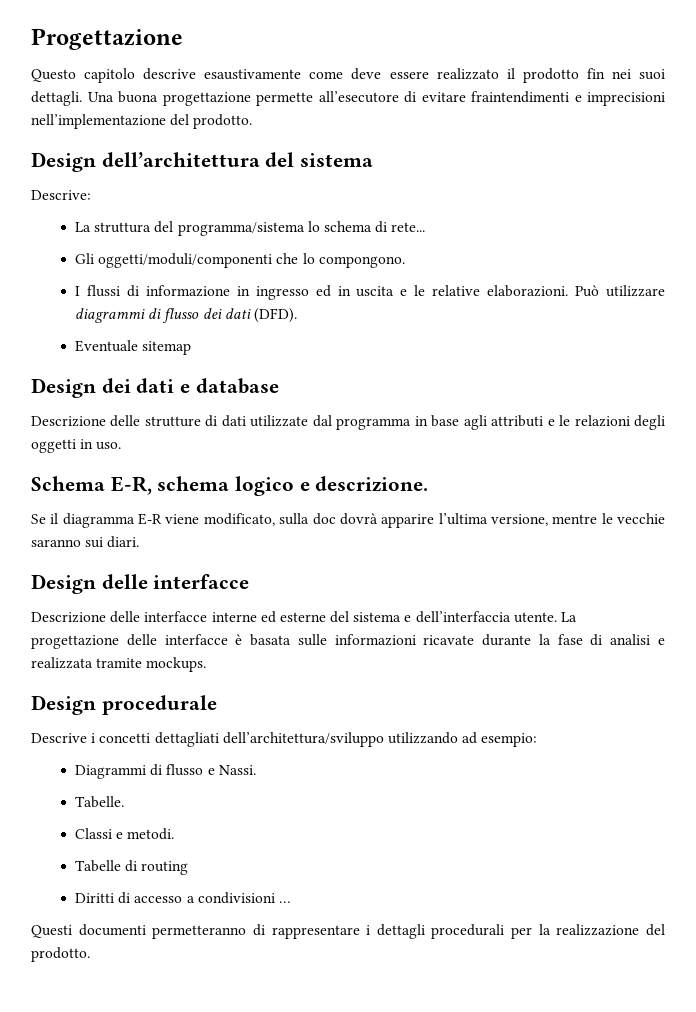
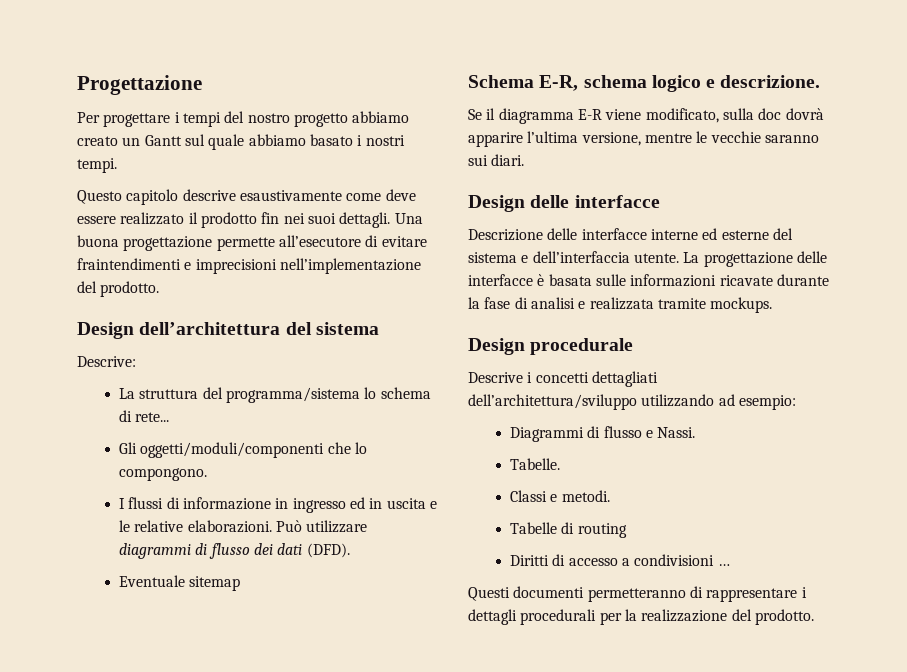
+ Per progettare i tempi del nostro progetto abbiamo creato un Gantt sul quale abbiamo basato i nostri tempi.
- Design dei dati e database
- Descrizione delle strutture di dati utilizzate dal programma in base agli attributi e le relazioni degli oggetti in uso.

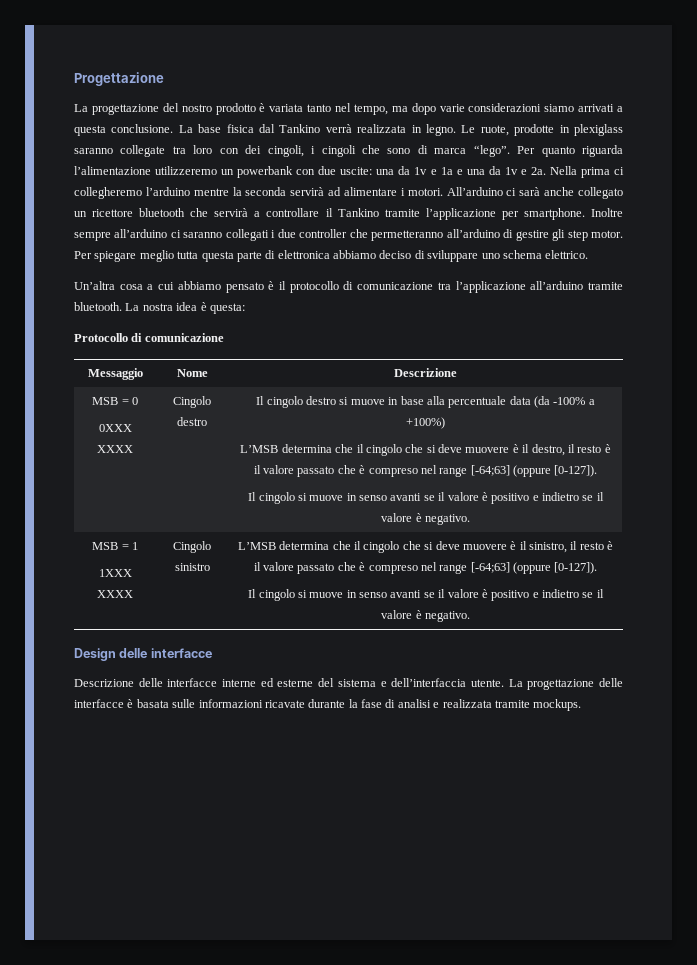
- Per progettare i tempi del nostro progetto abbiamo creato un Gantt sul quale abbiamo basato i nostri tempi.
- Questo capitolo descrive esaustivamente come deve essere realizzato il prodotto fin nei suoi dettagli. Una buona progettazione permette all’esecutore di evitare fraintendimenti e imprecisioni nell’implementazione del prodotto.
- Design dell’architettura del sistema
- Descrive:
- La struttura del programma/sistema lo schema di rete...
- Gli oggetti/moduli/componenti che lo compongono.
- I flussi di informazione in ingresso ed in uscita e le relative elaborazioni. Può utilizzare diagrammi di flusso dei dati (DFD).
- Eventuale sitemap
- Schema E-R, schema logico e descrizione.
- Se il diagramma E-R viene modificato, sulla doc dovrà apparire l’ultima versione, mentre le vecchie saranno sui diari.
+ La progettazione del nostro prodotto è variata tanto nel tempo, ma dopo varie considerazioni siamo arrivati a questa conclusione. La base fisica dal Tankino verrà realizzata in legno. Le ruote, prodotte in plexiglass saranno collegate tra loro con dei cingoli, i cingoli che sono di marca “lego”. Per quanto riguarda l’alimentazione utilizzeremo un powerbank con due uscite: una da 1v e 1a e una da 1v e 2a. Nella prima ci collegheremo l’arduino mentre la seconda servirà ad alimentare i motori. All’arduino ci sarà anche collegato un ricettore bluetooth che servirà a controllare il Tankino tramite l’applicazione per smartphone. Inoltre sempre all’arduino ci saranno collegati i due controller che permetteranno all’arduino di gestire gli step motor. Per spiegare meglio tutta questa parte di elettronica abbiamo deciso di sviluppare uno schema elettrico.
+ Un’altra cosa a cui abbiamo pensato è il protocollo di comunicazione tra l’applicazione all’arduino tramite bluetooth. La nostra idea è questa:
+ Protocollo di comunicazione
+ Messaggio | Nome | Descrizione
+ MSB = 0
+ 0XXX XXXX | Cingolo destro | Il cingolo destro si muove in base alla percentuale data (da -100% a +100%)
+ L’MSB determina che il cingolo che si deve muovere è il destro, il resto è il valore passato che è compreso nel range [-64;63] (oppure [0-127]).
+ Il cingolo si muove in senso avanti se il valore è positivo e indietro se il valore è negativo.
+ MSB = 1
+ 1XXX XXXX | Cingolo sinistro | L’MSB determina che il cingolo che si deve muovere è il sinistro, il resto è il valore passato che è compreso nel range [-64;63] (oppure [0-127]).
+ Il cingolo si muove in senso avanti se il valore è positivo e indietro se il valore è negativo.
- Design procedurale
- Descrive i concetti dettagliati dell’architettura/sviluppo utilizzando ad esempio:
- Diagrammi di flusso e Nassi.
- Tabelle.
- Classi e metodi.
- Tabelle di routing
- Diritti di accesso a condivisioni …
- Questi documenti permetteranno di rappresentare i dettagli procedurali per la realizzazione del prodotto.

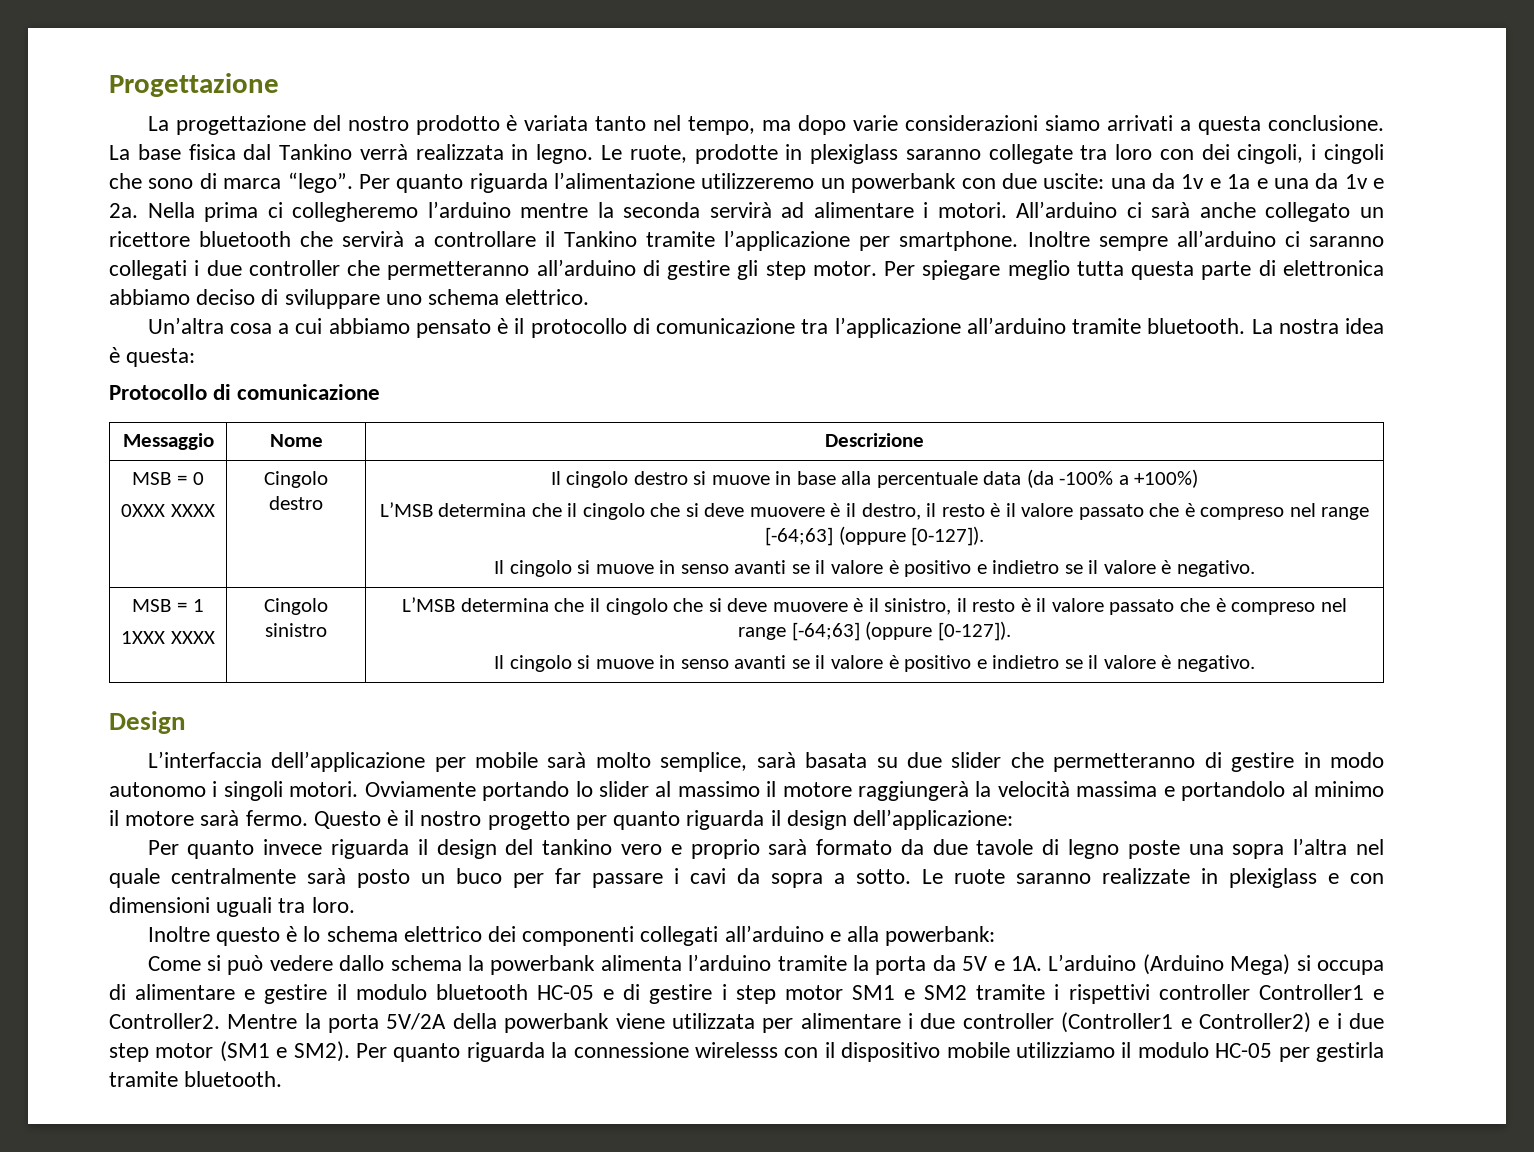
- Design delle interfacce
- Descrizione delle interfacce interne ed esterne del sistema e dell’interfaccia utente. La progettazione delle interfacce è basata sulle informazioni ricavate durante la fase di analisi e realizzata tramite mockups.
+ Design
+ L’interfaccia dell’applicazione per mobile sarà molto semplice, sarà basata su due slider che permetteranno di gestire in modo autonomo i singoli motori. Ovviamente portando lo slider al massimo il motore raggiungerà la velocità massima e portandolo al minimo il motore sarà fermo. Questo è il nostro progetto per quanto riguarda il design dell’applicazione:
+ Per quanto invece riguarda il design del tankino vero e proprio sarà formato da due tavole di legno poste una sopra l’altra nel quale centralmente sarà posto un buco per far passare i cavi da sopra a sotto. Le ruote saranno realizzate in plexiglass e con dimensioni uguali tra loro.
+ Inoltre questo è lo schema elettrico dei componenti collegati all’arduino e alla powerbank:
+ Come si può vedere dallo schema la powerbank alimenta l’arduino tramite la porta da 5V e 1A. L’arduino (Arduino Mega) si occupa di alimentare e gestire il modulo bluetooth HC-05 e di gestire i step motor SM1 e SM2 tramite i rispettivi controller Controller1 e Controller2. Mentre la porta 5V/2A della powerbank viene utilizzata per alimentare i due controller (Controller1 e Controller2) e i due step motor (SM1 e SM2). Per quanto riguarda la connessione wirelesss con il dispositivo mobile utilizziamo il modulo HC-05 per gestirla tramite bluetooth.

